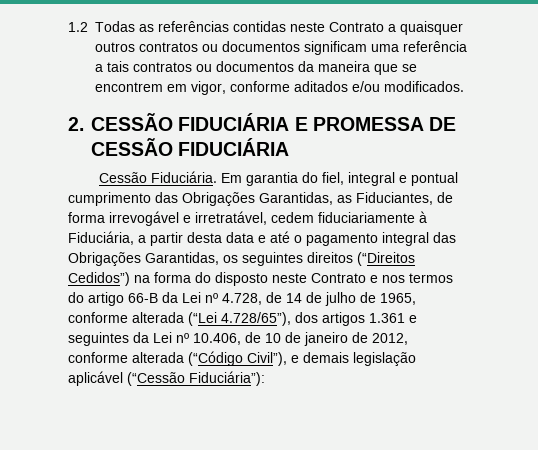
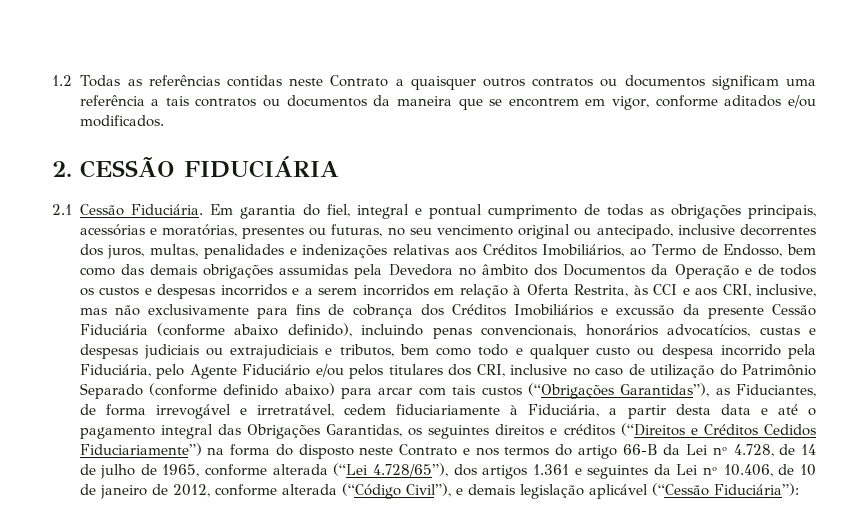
- 2. CESSÃO FIDUCIÁRIA E PROMESSA DE CESSÃO FIDUCIÁRIA
- Cessão Fiduciária.
+ 2. CESSÃO FIDUCIÁRIA
+ 2.1 Cessão Fiduciária.
- Em garantia do fiel, integral e pontual cumprimento das Obrigações Garantidas, as Fiduciantes, de forma irrevogável e irretratável, cedem fiduciariamente à Fiduciária, a partir desta data e até o pagamento integral das Obrigações Garantidas, os seguintes direitos (“Direitos Cedidos”) na forma do disposto neste Contrato e nos termos do artigo 66-B da Lei nº 4.728, de 14 de julho de 1965, conforme alterada (“Lei 4.728/65”), dos artigos 1.361 e seguintes da Lei nº 10.406, de 10 de janeiro de 2012, conforme alterada (“Código Civil”), e demais legislação aplicável (“Cessão Fiduciária”):
+ Em garantia do fiel, integral e pontual cumprimento de todas as obrigações principais, acessórias e moratórias, presentes ou futuras, no seu vencimento original ou antecipado, inclusive decorrentes dos juros, multas, penalidades e indenizações relativas aos Créditos Imobiliários, ao Termo de Endosso, bem como das demais obrigações assumidas pela Devedora no âmbito dos Documentos da Operação e de todos os custos e despesas incorridos e a serem incorridos em relação à Oferta Restrita, às CCI e aos CRI, inclusive, mas não exclusivamente para fins de cobrança dos Créditos Imobiliários e excussão da presente Cessão Fiduciária (conforme abaixo definido), incluindo penas convencionais, honorários advocatícios, custas e despesas judiciais ou extrajudiciais e tributos, bem como todo e qualquer custo ou despesa incorrido pela Fiduciária, pelo Agente Fiduciário e/ou pelos titulares dos CRI, inclusive no caso de utilização do Patrimônio Separado (conforme definido abaixo) para arcar com tais custos (“Obrigações Garantidas”), as Fiduciantes, de forma irrevogável e irretratável, cedem fiduciariamente à Fiduciária, a partir desta data e até o pagamento integral das Obrigações Garantidas, os seguintes direitos e créditos (“Direitos e Créditos Cedidos Fiduciariamente”) na forma do disposto neste Contrato e nos termos do artigo 66-B da Lei nº 4.728, de 14 de julho de 1965, conforme alterada (“Lei 4.728/65”), dos artigos 1.361 e seguintes da Lei nº 10.406, de 10 de janeiro de 2012, conforme alterada (“Código Civil”), e demais legislação aplicável (“Cessão Fiduciária”):

